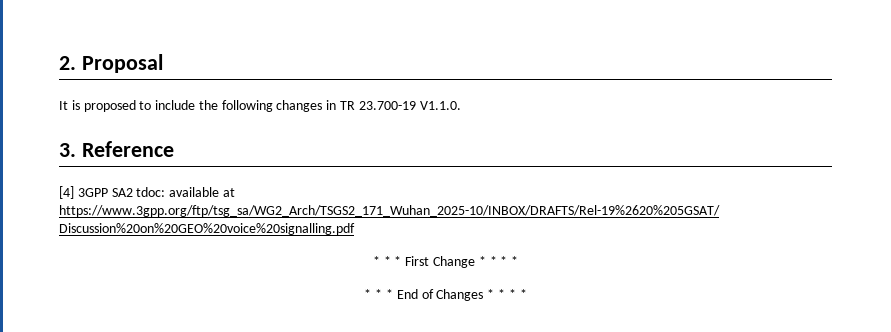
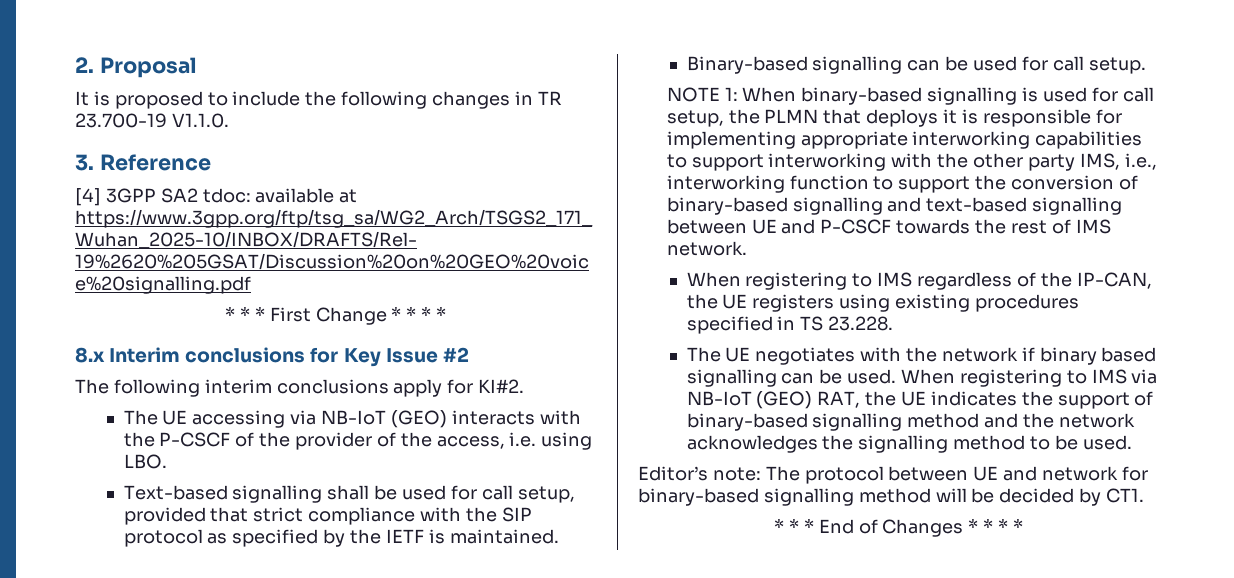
+ 8.x Interim conclusions for Key Issue #2
+ The following interim conclusions apply for KI#2.
+ The UE accessing via NB-IoT (GEO) interacts with the P-CSCF of the provider of the access, i.e. using LBO.
+ Text-based signalling shall be used for call setup, provided that strict compliance with the SIP protocol as specified by the IETF is maintained.
+ Binary-based signalling can be used for call setup.
+ NOTE 1: When binary-based signalling is used for call setup, the PLMN that deploys it is responsible for implementing appropriate interworking capabilities to support interworking with the other party IMS, i.e., interworking function to support the conversion of binary-based signalling and text-based signalling between UE and P-CSCF towards the rest of IMS network.
+ When registering to IMS regardless of the IP-CAN, the UE registers using existing procedures specified in TS 23.228.
+ The UE negotiates with the network if binary based signalling can be used. When registering to IMS via NB-IoT (GEO) RAT, the UE indicates the support of binary-based signalling method and the network acknowledges the signalling method to be used.
+ Editor’s note: The protocol between UE and network for binary-based signalling method will be decided by CT1.

